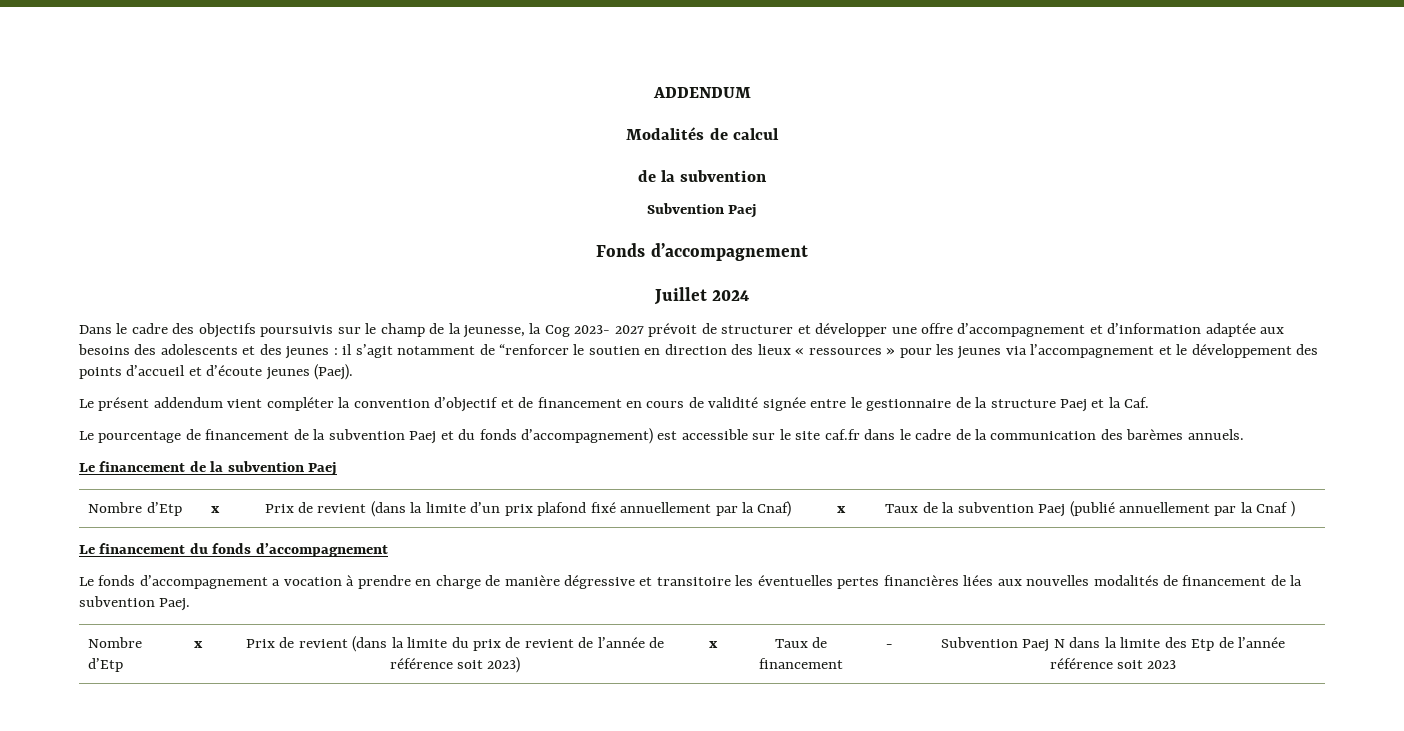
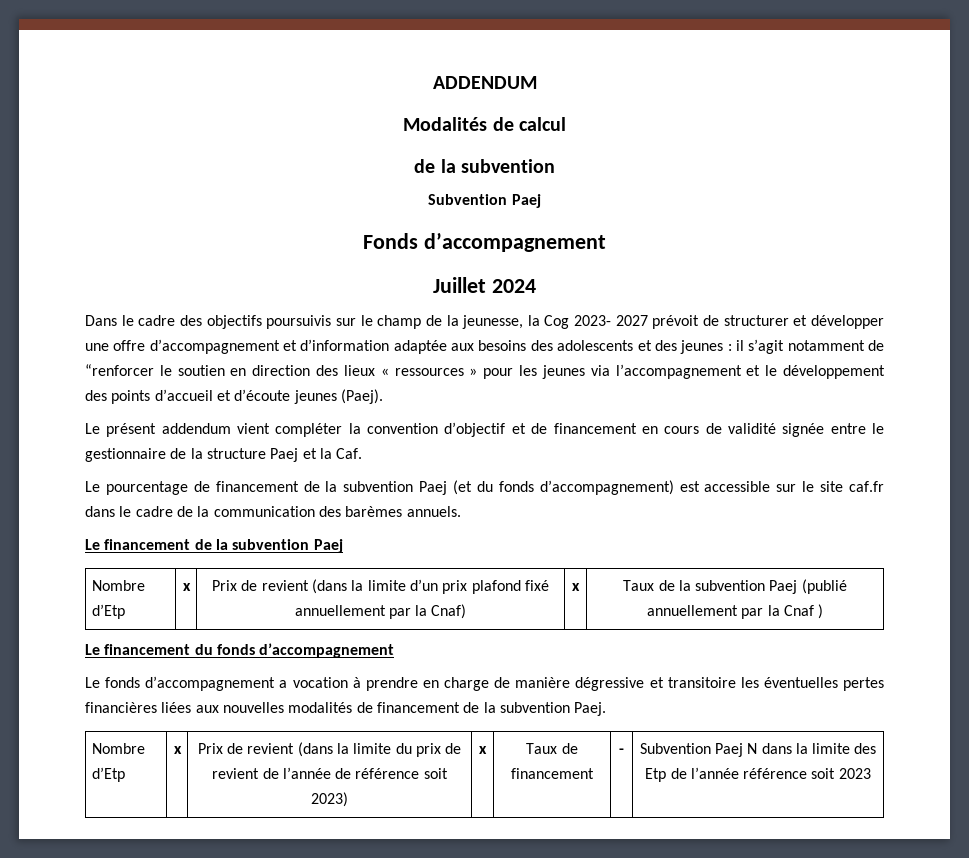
- Le pourcentage de financement de la subvention Paej et du fonds d’accompagnement) est accessible sur le site caf.fr dans le cadre de la communication des barèmes annuels.
+ Le pourcentage de financement de la subvention Paej (et du fonds d’accompagnement) est accessible sur le site caf.fr dans le cadre de la communication des barèmes annuels.

